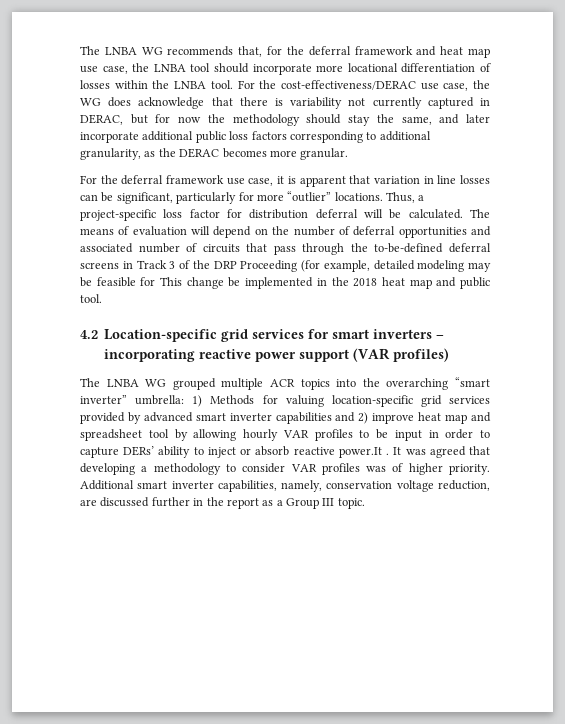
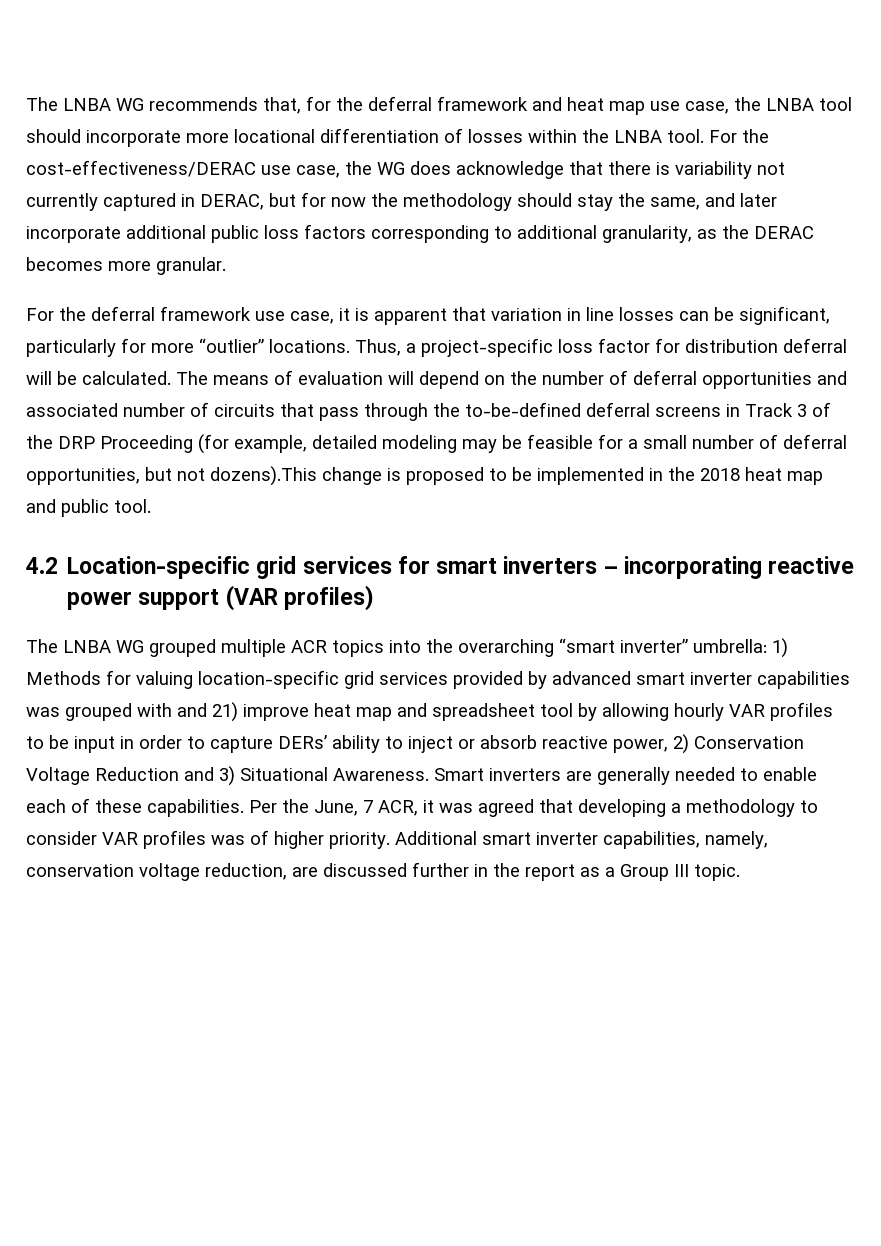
- The means of evaluation will depend on the number of deferral opportunities and associated number of circuits that pass through the to-be-defined deferral screens in Track 3 of the DRP Proceeding (for example, detailed modeling may be feasible for This change be implemented in the 2018 heat map and public tool.
+ The means of evaluation will depend on the number of deferral opportunities and associated number of circuits that pass through the to-be-defined deferral screens in Track 3 of the DRP Proceeding (for example, detailed modeling may be feasible for a small number of deferral opportunities, but not dozens).This change is proposed to be implemented in the 2018 heat map and public tool.
- 1) Methods for valuing location-specific grid services provided by advanced smart inverter capabilities and 2) improve heat map and spreadsheet tool by allowing hourly VAR profiles to be input in order to capture DERs’ ability to inject or absorb reactive power.It . It was agreed that developing a methodology to consider VAR profiles was of higher priority.
+ 1) Methods for valuing location-specific grid services provided by advanced smart inverter capabilities was grouped with and 21) improve heat map and spreadsheet tool by allowing hourly VAR profiles to be input in order to capture DERs’ ability to inject or absorb reactive power, 2) Conservation Voltage Reduction and 3) Situational Awareness. Smart inverters are generally needed to enable each of these capabilities. Per the June, 7 ACR, it was agreed that developing a methodology to consider VAR profiles was of higher priority.

